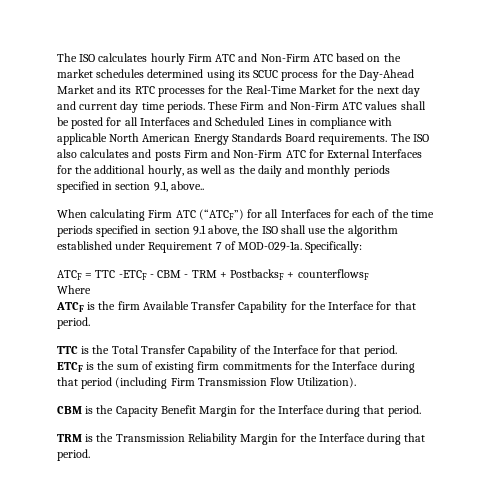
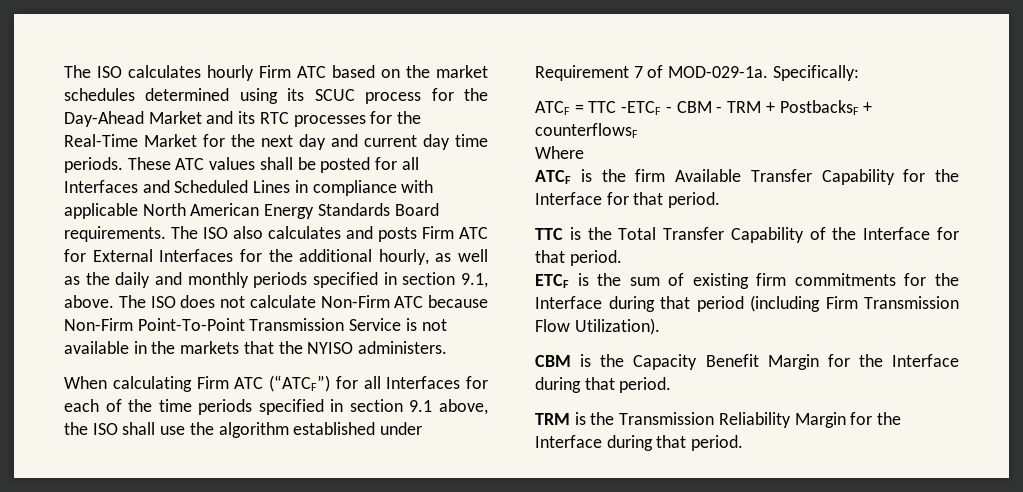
- The ISO calculates hourly Firm ATC and Non-Firm ATC based on the market schedules determined using its SCUC process for the Day-Ahead Market and its RTC processes for the Real-Time Market for the next day and current day time periods.
+ The ISO calculates hourly Firm ATC based on the market schedules determined using its SCUC process for the Day-Ahead Market and its RTC processes for the Real-Time Market for the next day and current day time periods.
- These Firm and Non-Firm ATC values shall be posted for all Interfaces and Scheduled Lines in compliance with applicable North American Energy Standards Board requirements.
+ These ATC values shall be posted for all Interfaces and Scheduled Lines in compliance with applicable North American Energy Standards Board requirements.
- The ISO also calculates and posts Firm and Non-Firm ATC for External Interfaces for the additional hourly, as well as the daily and monthly periods specified in section 9.1, above..
+ The ISO also calculates and posts Firm ATC for External Interfaces for the additional hourly, as well as the daily and monthly periods specified in section 9.1, above. The ISO does not calculate Non-Firm ATC because Non-Firm Point-To-Point Transmission Service is not available in the markets that the NYISO administers.

